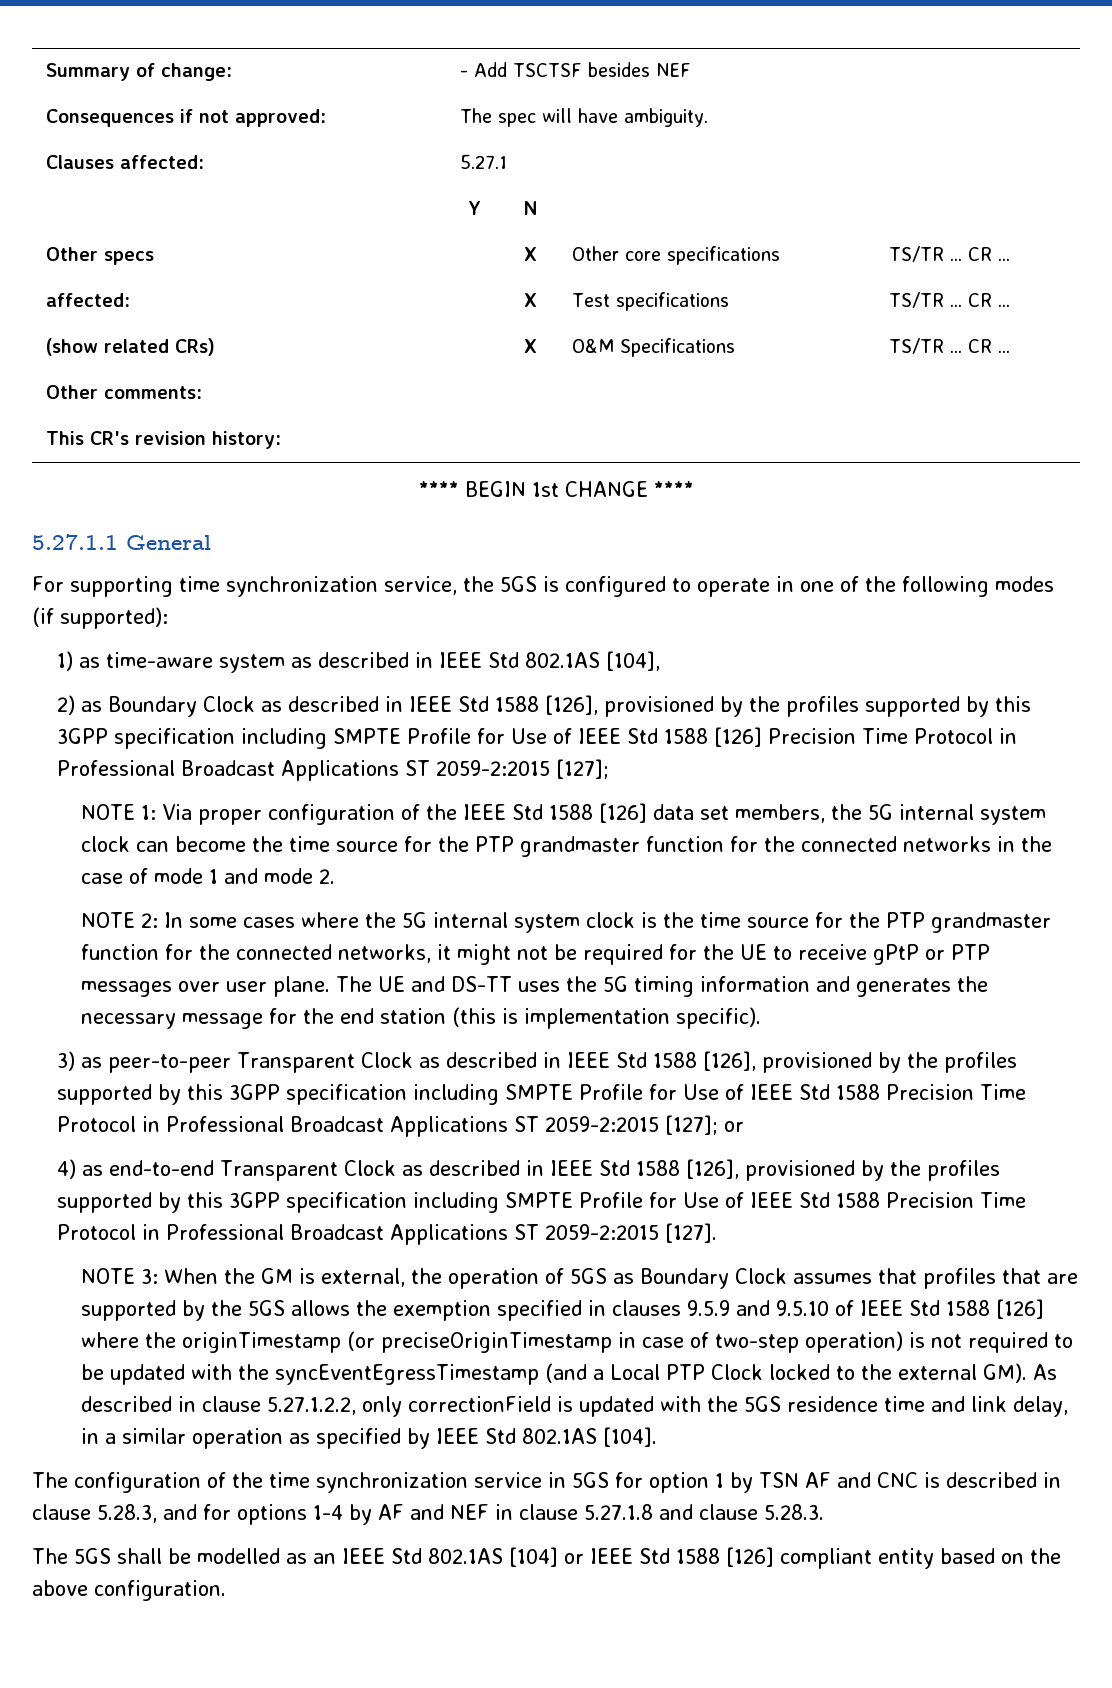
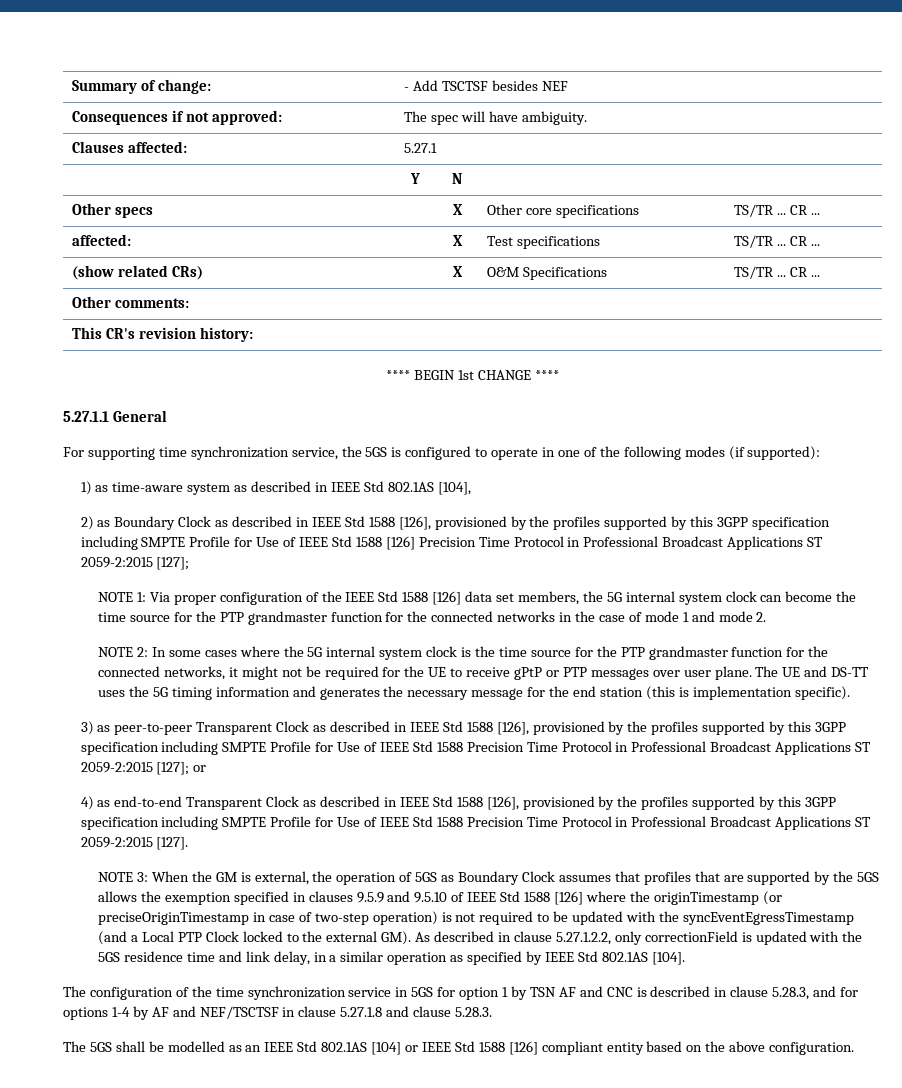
- The configuration of the time synchronization service in 5GS for option 1 by TSN AF and CNC is described in clause 5.28.3, and for options 1-4 by AF and NEF in clause 5.27.1.8 and clause 5.28.3.
+ The configuration of the time synchronization service in 5GS for option 1 by TSN AF and CNC is described in clause 5.28.3, and for options 1-4 by AF and NEF/TSCTSF in clause 5.27.1.8 and clause 5.28.3.

